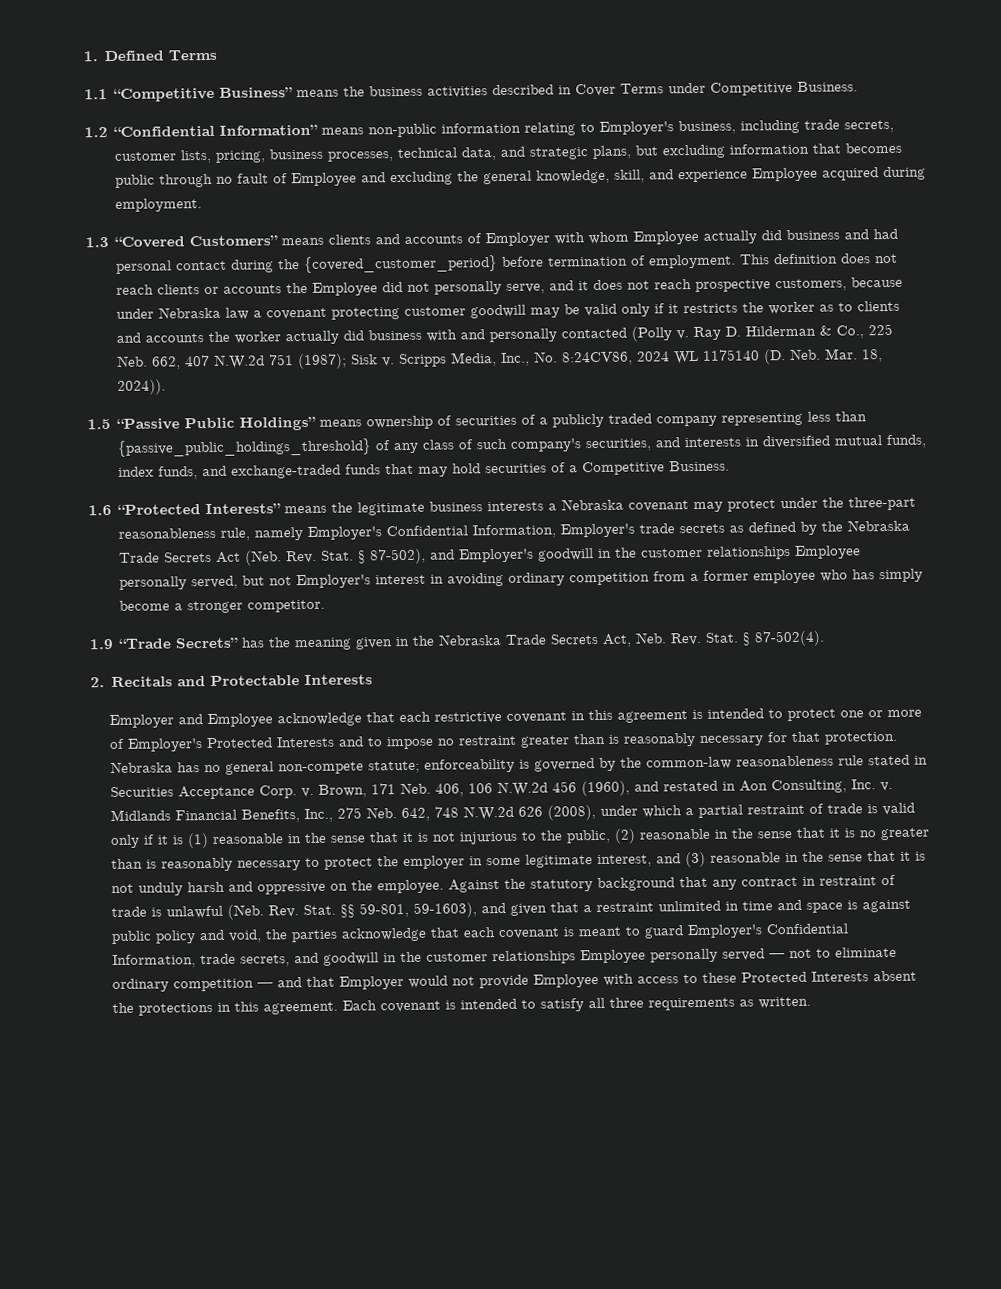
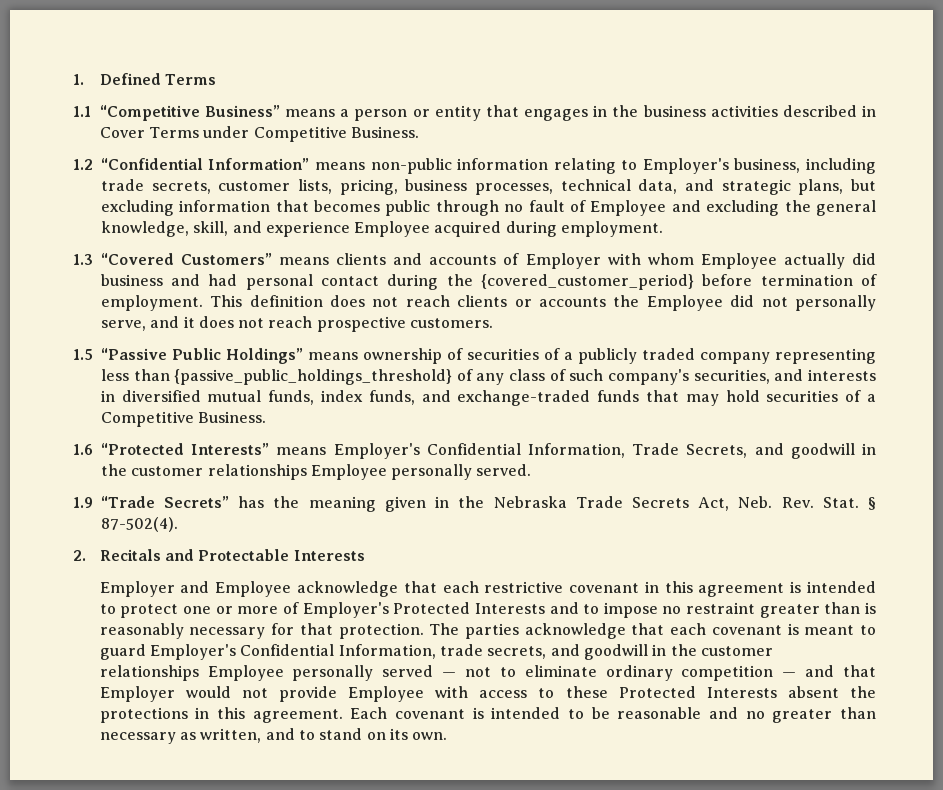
- 1.1 “Competitive Business” means the business activities described in Cover Terms under Competitive Business.
+ 1.1 “Competitive Business” means a person or entity that engages in the business activities described in Cover Terms under Competitive Business.
- This definition does not reach clients or accounts the Employee did not personally serve, and it does not reach prospective customers, because under Nebraska law a covenant protecting customer goodwill may be valid only if it restricts the worker as to clients and accounts the worker actually did business with and personally contacted (Polly v. Ray D. Hilderman & Co., 225 Neb. 662, 407 N.W.2d 751 (1987); Sisk v. Scripps Media, Inc., No. 8:24CV86, 2024 WL 1175140 (D. Neb. Mar. 18, 2024)).
+ This definition does not reach clients or accounts the Employee did not personally serve, and it does not reach prospective customers.
- 1.6 “Protected Interests” means the legitimate business interests a Nebraska covenant may protect under the three-part reasonableness rule, namely Employer's Confidential Information, Employer's trade secrets as defined by the Nebraska Trade Secrets Act (Neb. Rev. Stat. § 87-502), and Employer's goodwill in the customer relationships Employee personally served, but not Employer's interest in avoiding ordinary competition from a former employee who has simply become a stronger competitor.
+ 1.6 “Protected Interests” means Employer's Confidential Information, Trade Secrets, and goodwill in the customer relationships Employee personally served.
- Nebraska has no general non-compete statute; enforceability is governed by the common-law reasonableness rule stated in Securities Acceptance Corp. v. Brown, 171 Neb. 406, 106 N.W.2d 456 (1960), and restated in Aon Consulting, Inc. v. Midlands Financial Benefits, Inc., 275 Neb. 642, 748 N.W.2d 626 (2008), under which a partial restraint of trade is valid only if it is (1) reasonable in the sense that it is not injurious to the public, (2) reasonable in the sense that it is no greater than is reasonably necessary to protect the employer in some legitimate interest, and (3) reasonable in the sense that it is not unduly harsh and oppressive on the employee. Against the statutory background that any contract in restraint of trade is unlawful (Neb. Rev. Stat. §§ 59-801, 59-1603), and given that a restraint unlimited in time and space is against public policy and void, the parties acknowledge that each covenant is meant to guard Employer's Confidential Information, trade secrets, and goodwill in the customer relationships Employee personally served — not to eliminate ordinary competition — and that Employer would not provide Employee with access to these Protected Interests absent the protections in this agreement.
+ The parties acknowledge that each covenant is meant to guard Employer's Confidential Information, trade secrets, and goodwill in the customer relationships Employee personally served — not to eliminate ordinary competition — and that Employer would not provide Employee with access to these Protected Interests absent the protections in this agreement.
- Each covenant is intended to satisfy all three requirements as written.
+ Each covenant is intended to be reasonable and no greater than necessary as written, and to stand on its own.

